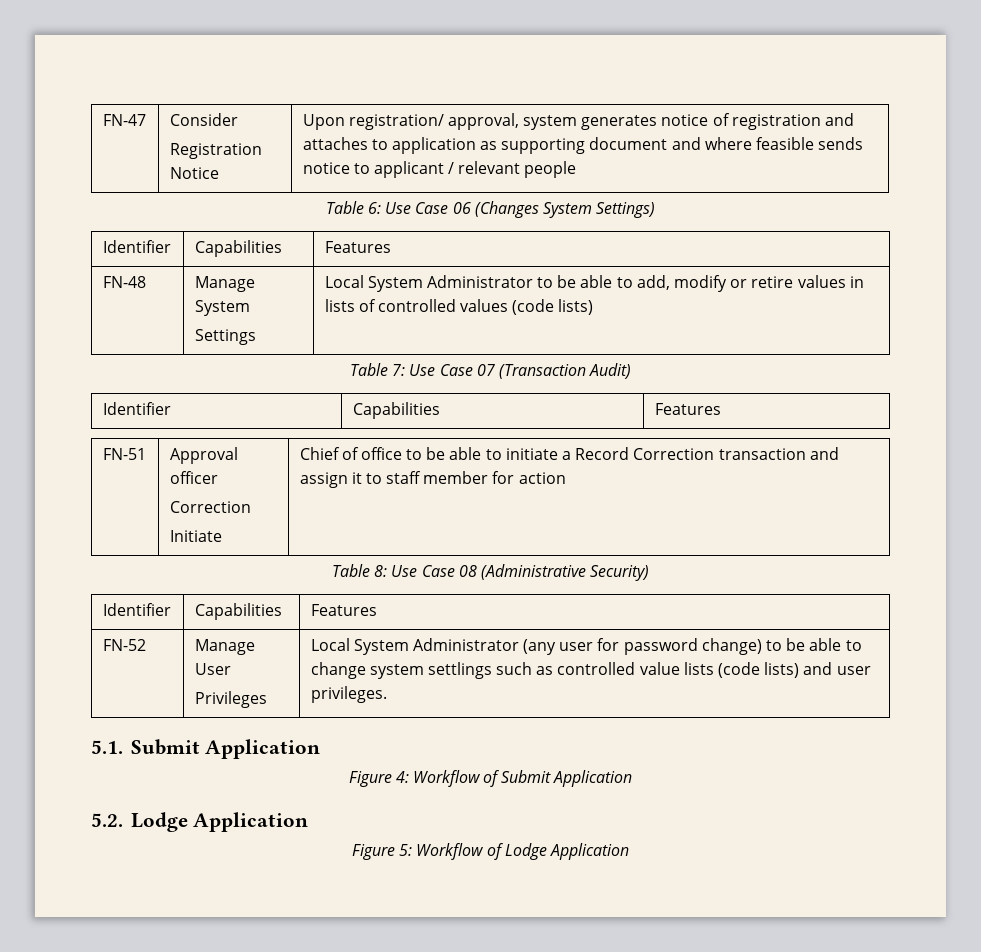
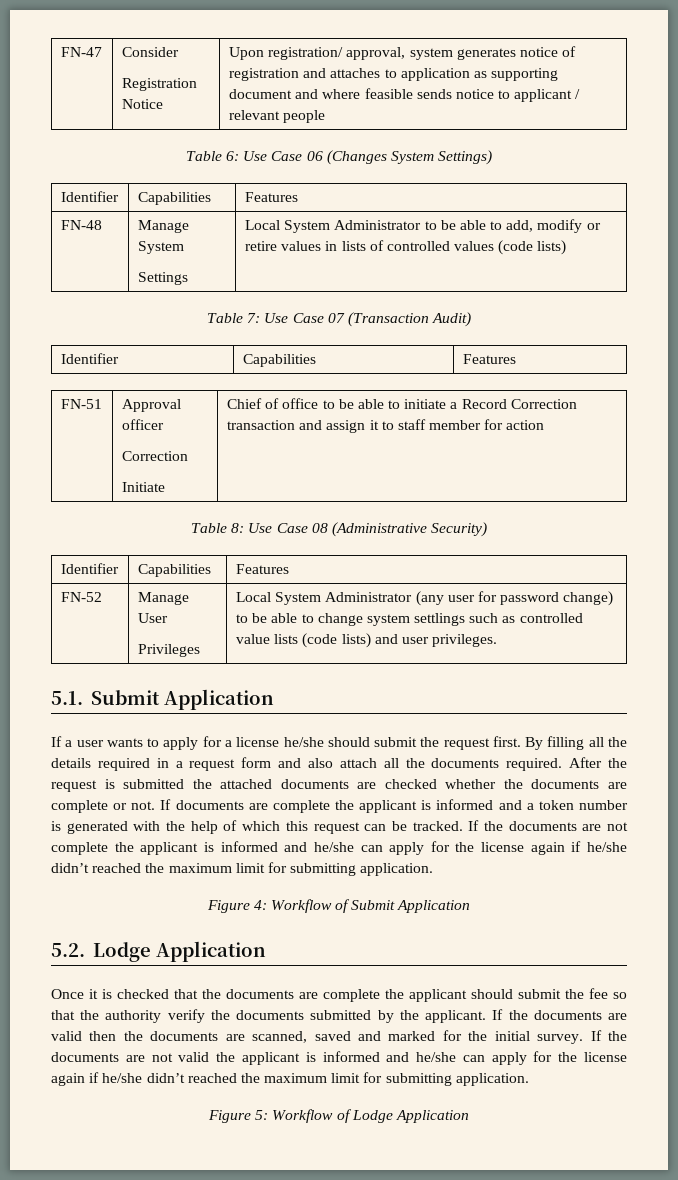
+ If a user wants to apply for a license he/she should submit the request first. By filling all the details required in a request form and also attach all the documents required. After the request is submitted the attached documents are checked whether the documents are complete or not. If documents are complete the applicant is informed and a token number is generated with the help of which this request can be tracked. If the documents are not complete the applicant is informed and he/she can apply for the license again if he/she didn’t reached the maximum limit for submitting application.
+ Once it is checked that the documents are complete the applicant should submit the fee so that the authority verify the documents submitted by the applicant. If the documents are valid then the documents are scanned, saved and marked for the initial survey. If the documents are not valid the applicant is informed and he/she can apply for the license again if he/she didn’t reached the maximum limit for submitting application.

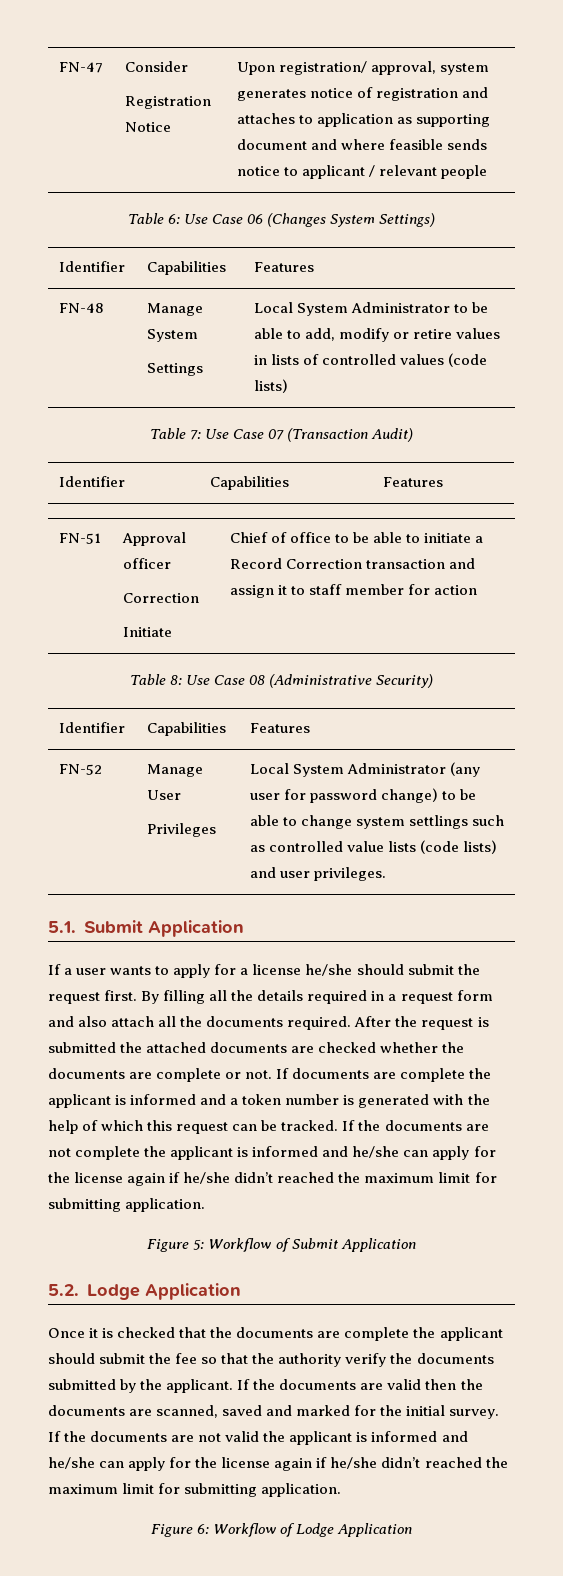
- Figure 4: Workflow of Submit Application
+ Figure 5: Workflow of Submit Application
- Figure 5: Workflow of Lodge Application
+ Figure 6: Workflow of Lodge Application

